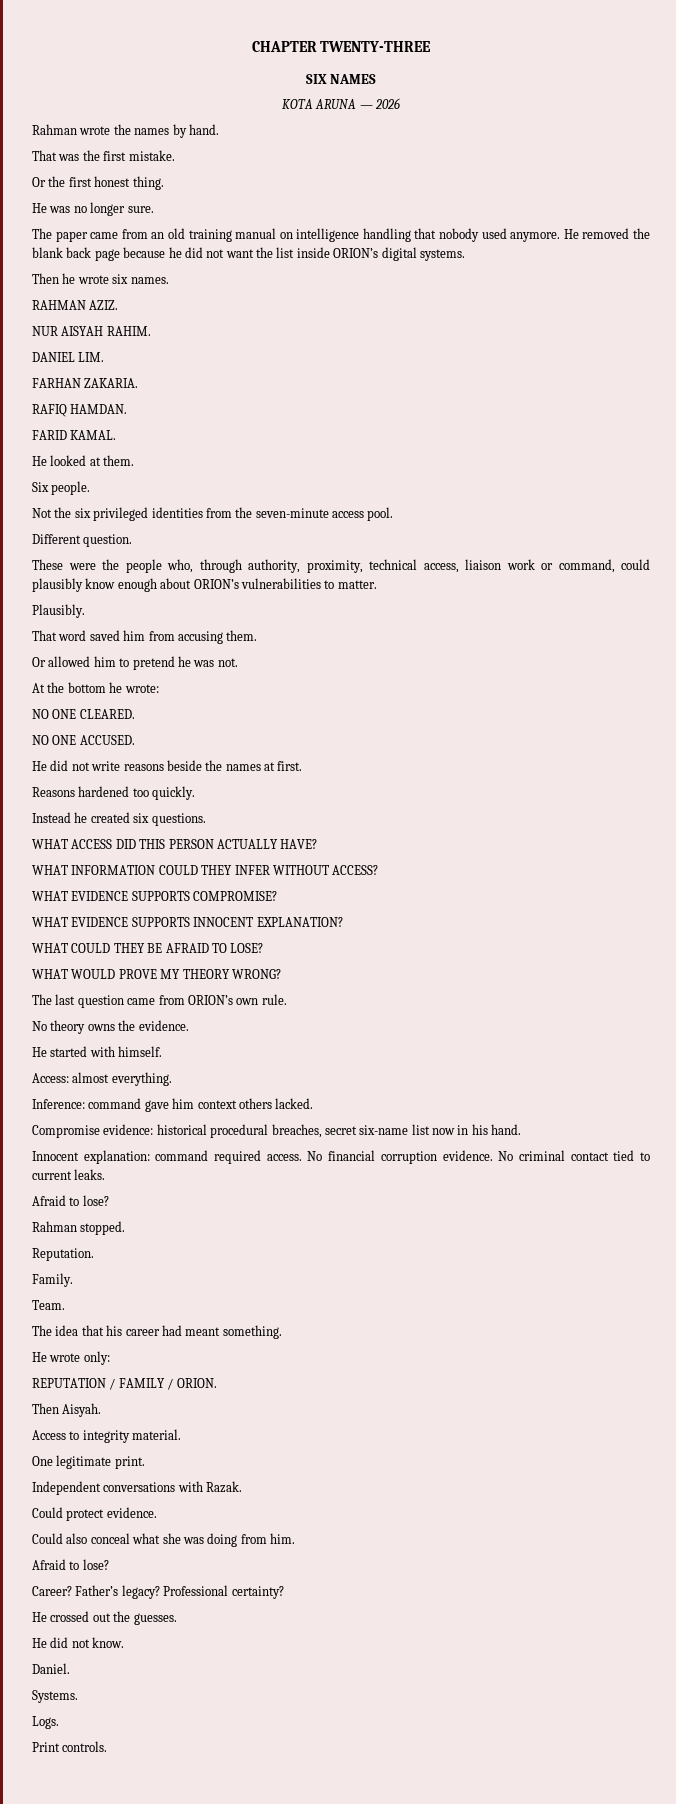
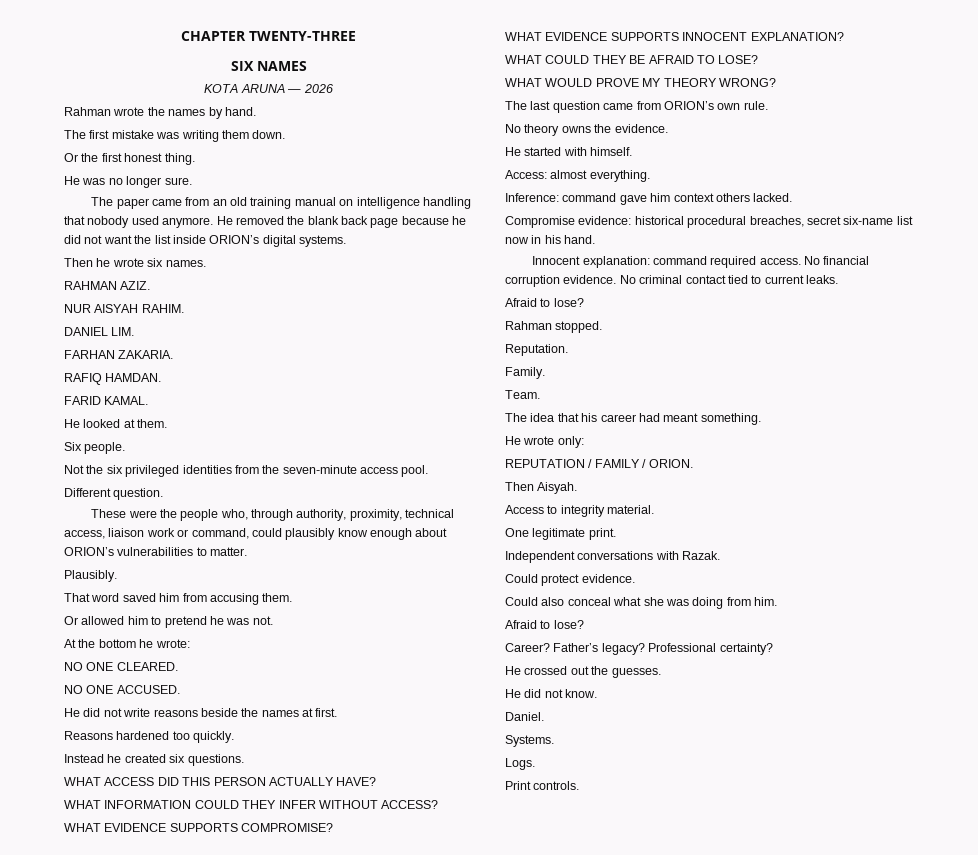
- That was the first mistake.
+ The first mistake was writing them down.

